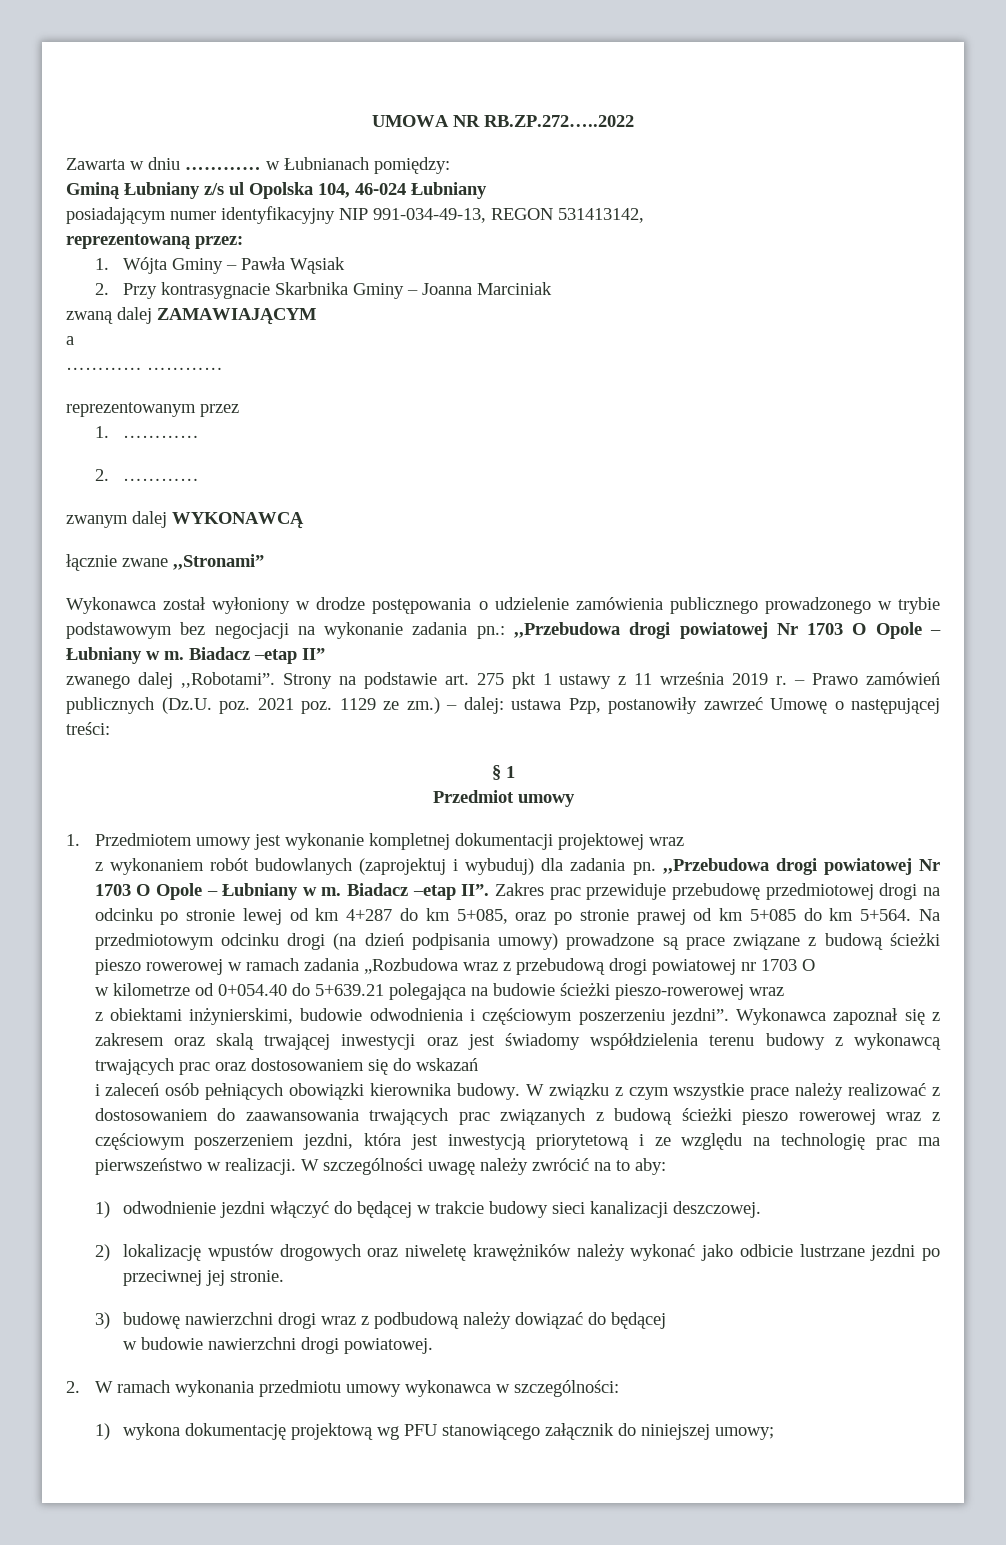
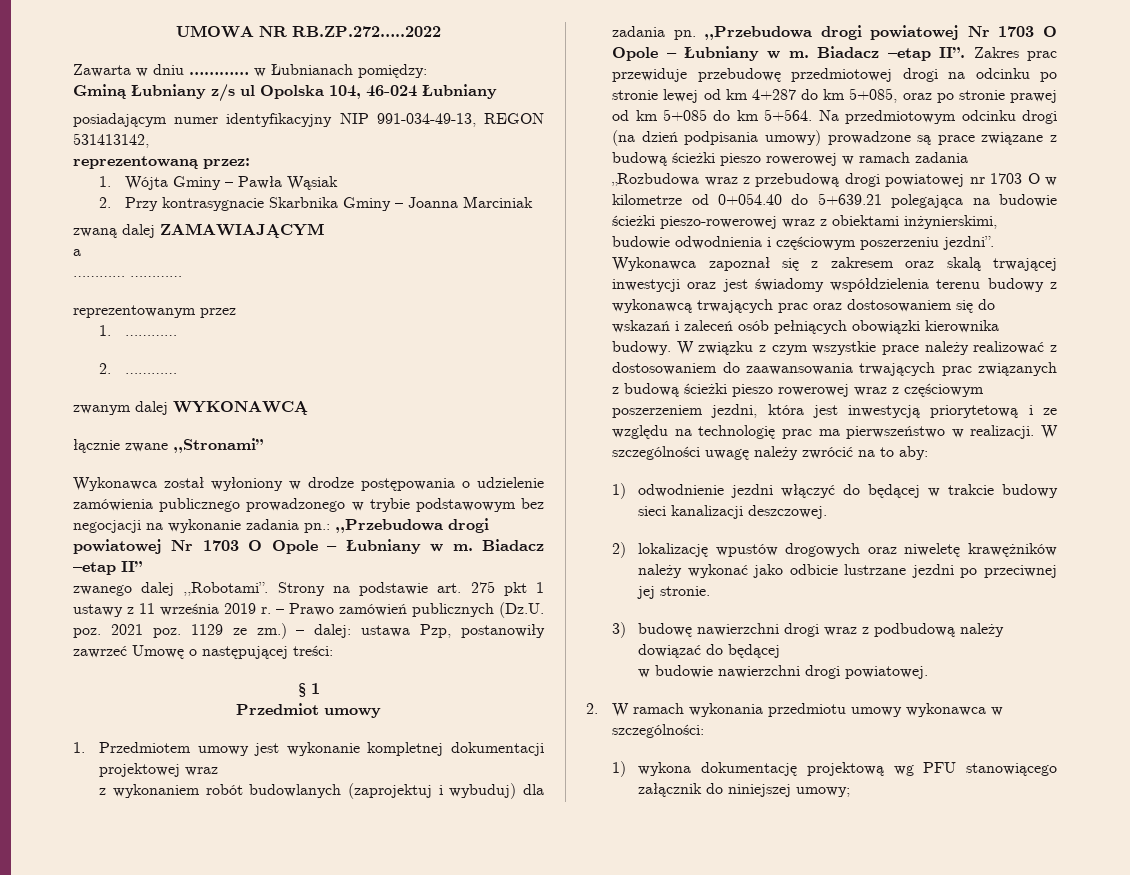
- Na przedmiotowym odcinku drogi (na dzień podpisania umowy) prowadzone są prace związane z budową ścieżki pieszo rowerowej w ramach zadania „Rozbudowa wraz z przebudową drogi powiatowej nr 1703 O
- w kilometrze od 0+054.40 do 5+639.21 polegająca na budowie ścieżki pieszo-rowerowej wraz
- z obiektami inżynierskimi, budowie odwodnienia i częściowym poszerzeniu jezdni”.
+ Na przedmiotowym odcinku drogi (na dzień podpisania umowy) prowadzone są prace związane z budową ścieżki pieszo rowerowej w ramach zadania „Rozbudowa wraz z przebudową drogi powiatowej nr 1703 O w kilometrze od 0+054.40 do 5+639.21 polegająca na budowie ścieżki pieszo-rowerowej wraz z obiektami inżynierskimi, budowie odwodnienia i częściowym poszerzeniu jezdni”.
- Wykonawca zapoznał się z zakresem oraz skalą trwającej inwestycji oraz jest świadomy współdzielenia terenu budowy z wykonawcą trwających prac oraz dostosowaniem się do wskazań
- i zaleceń osób pełniących obowiązki kierownika budowy.
+ Wykonawca zapoznał się z zakresem oraz skalą trwającej inwestycji oraz jest świadomy współdzielenia terenu budowy z wykonawcą trwających prac oraz dostosowaniem się do wskazań i zaleceń osób pełniących obowiązki kierownika budowy.

